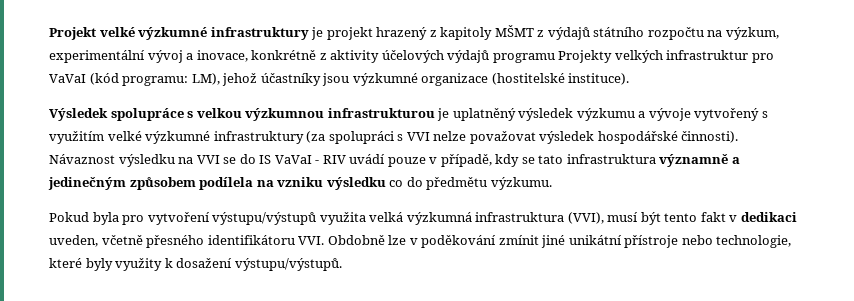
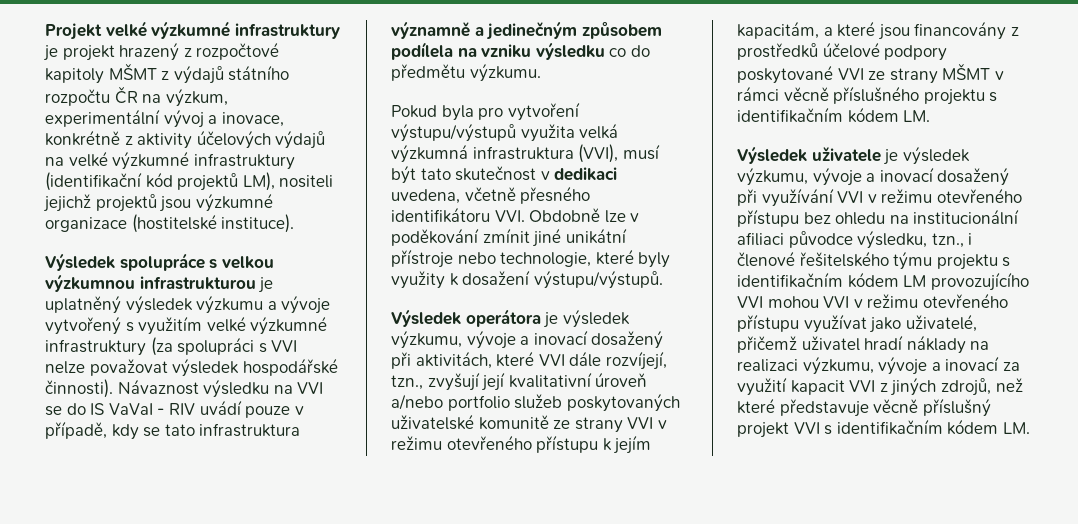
- Projekt velké výzkumné infrastruktury je projekt hrazený z kapitoly MŠMT z výdajů státního rozpočtu na výzkum, experimentální vývoj a inovace, konkrétně z aktivity účelových výdajů programu Projekty velkých infrastruktur pro VaVaI (kód programu: LM), jehož účastníky jsou výzkumné organizace (hostitelské instituce).
+ Projekt velké výzkumné infrastruktury je projekt hrazený z rozpočtové kapitoly MŠMT z výdajů státního rozpočtu ČR na výzkum, experimentální vývoj a inovace, konkrétně z aktivity účelových výdajů na velké výzkumné infrastruktury (identifikační kód projektů LM), nositeli jejichž projektů jsou výzkumné organizace (hostitelské instituce).
- Pokud byla pro vytvoření výstupu/výstupů využita velká výzkumná infrastruktura (VVI), musí být tento fakt v dedikaci uveden, včetně přesného identifikátoru VVI. Obdobně lze v poděkování zmínit jiné unikátní přístroje nebo technologie, které byly využity k dosažení výstupu/výstupů.
+ Pokud byla pro vytvoření výstupu/výstupů využita velká výzkumná infrastruktura (VVI), musí být tato skutečnost v dedikaci uvedena, včetně přesného identifikátoru VVI. Obdobně lze v poděkování zmínit jiné unikátní přístroje nebo technologie, které byly využity k dosažení výstupu/výstupů.
+ Výsledek operátora je výsledek výzkumu, vývoje a inovací dosažený při aktivitách, které VVI dále rozvíjejí, tzn., zvyšují její kvalitativní úroveň a/nebo portfolio služeb poskytovaných uživatelské komunitě ze strany VVI v režimu otevřeného přístupu k jejím kapacitám, a které jsou financovány z prostředků účelové podpory poskytované VVI ze strany MŠMT v rámci věcně příslušného projektu s identifikačním kódem LM.
+ Výsledek uživatele je výsledek výzkumu, vývoje a inovací dosažený při využívání VVI v režimu otevřeného přístupu bez ohledu na institucionální afiliaci původce výsledku, tzn., i členové řešitelského týmu projektu s identifikačním kódem LM provozujícího VVI mohou VVI v režimu otevřeného přístupu využívat jako uživatelé, přičemž uživatel hradí náklady na realizaci výzkumu, vývoje a inovací za využití kapacit VVI z jiných zdrojů, než které představuje věcně příslušný projekt VVI s identifikačním kódem LM.

